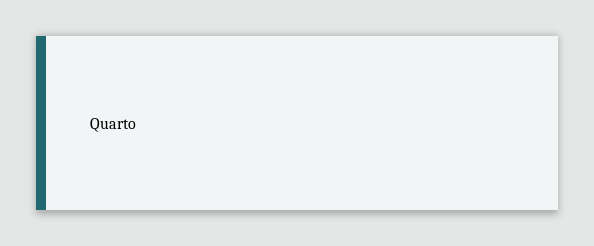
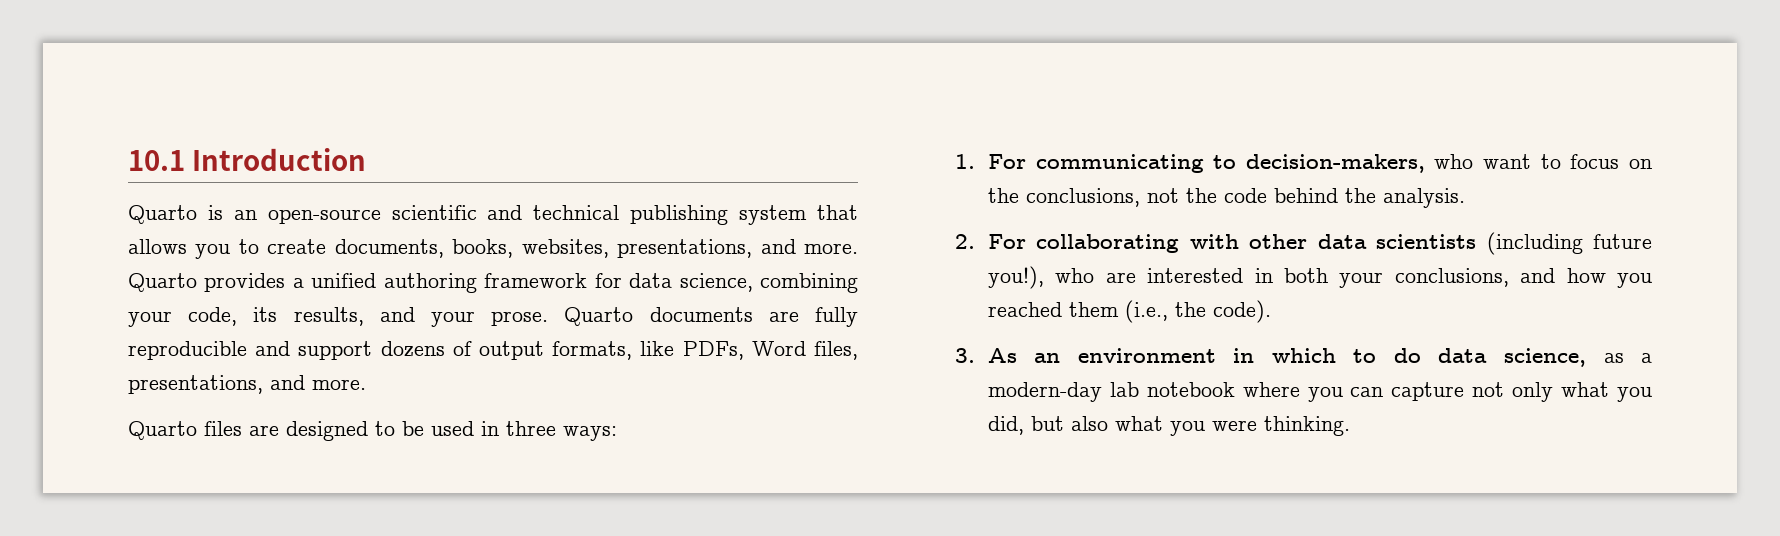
- Quarto
+ 10.1 Introduction
+ Quarto is an open-source scientific and technical publishing system that allows you to create documents, books, websites, presentations, and more. Quarto provides a unified authoring framework for data science, combining your code, its results, and your prose. Quarto documents are fully reproducible and support dozens of output formats, like PDFs, Word files, presentations, and more.
+ Quarto files are designed to be used in three ways:
+ 1. For communicating to decision-makers, who want to focus on the conclusions, not the code behind the analysis.
+ 2. For collaborating with other data scientists (including future you!), who are interested in both your conclusions, and how you reached them (i.e., the code).
+ 3. As an environment in which to do data science, as a modern-day lab notebook where you can capture not only what you did, but also what you were thinking.

